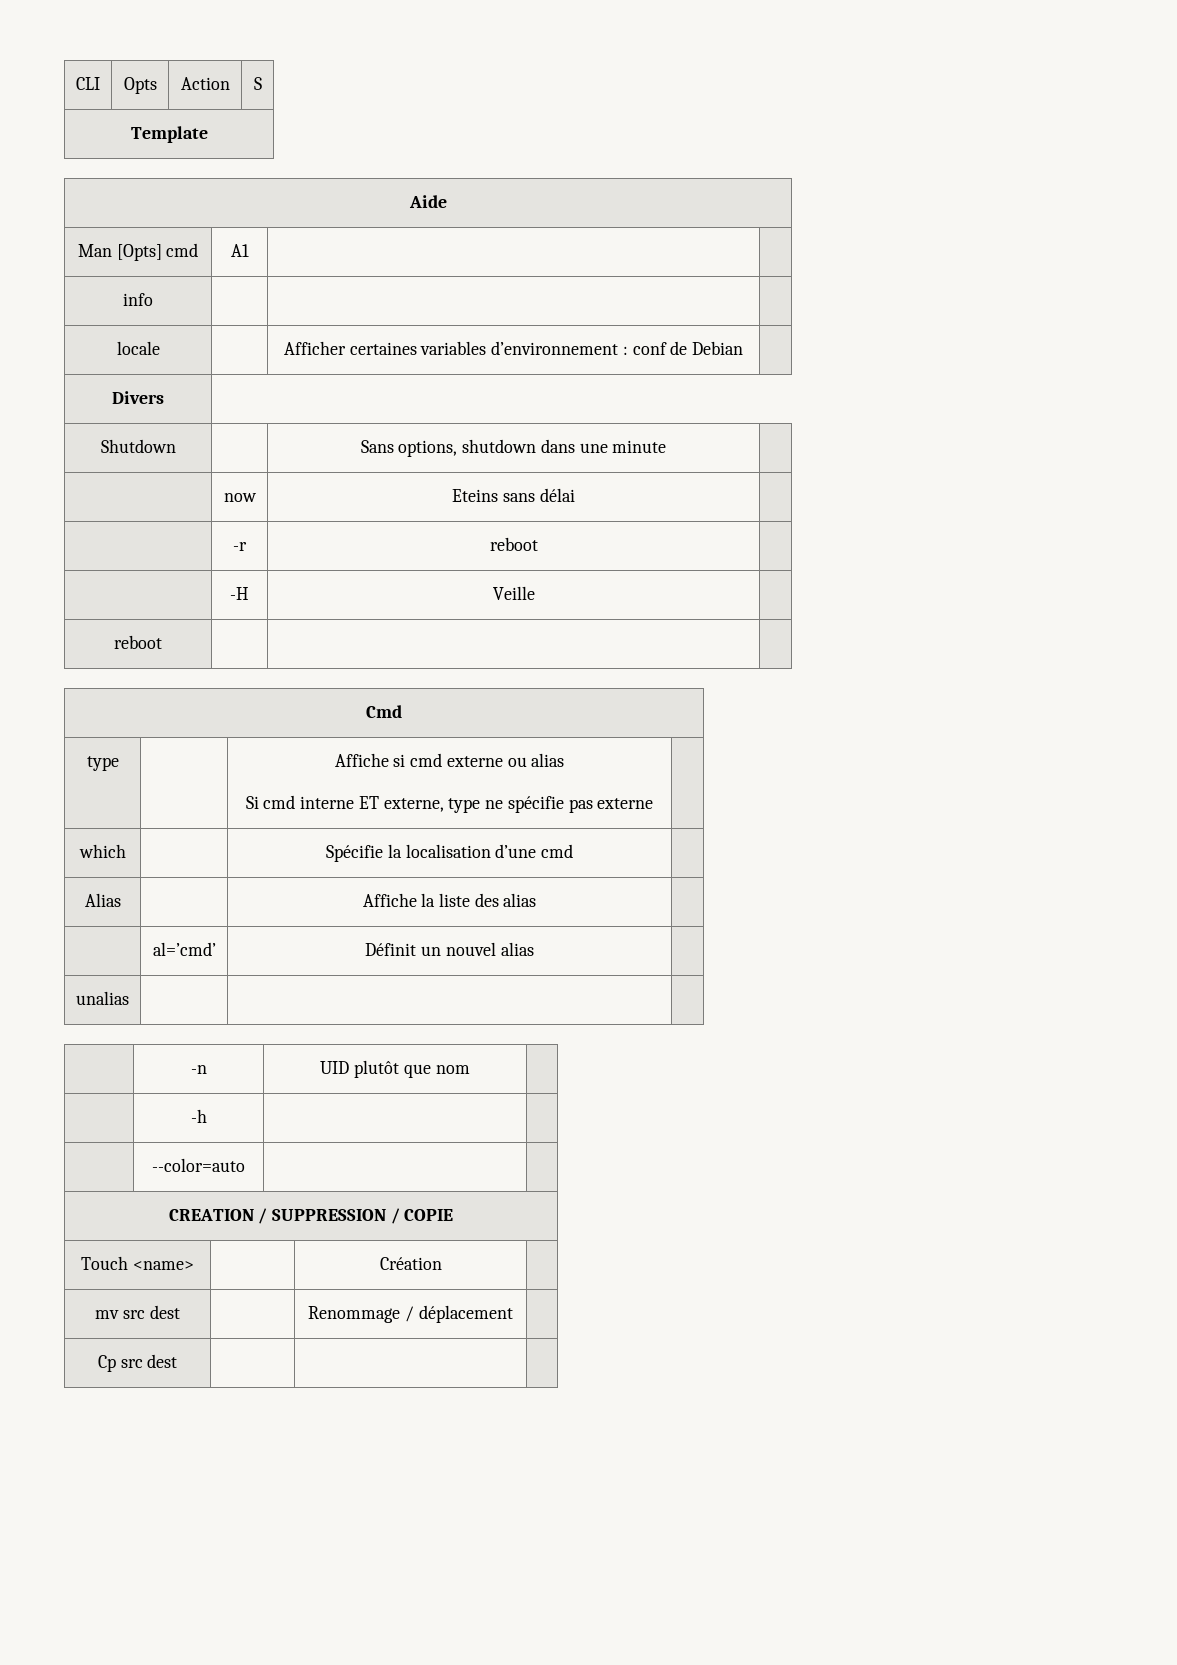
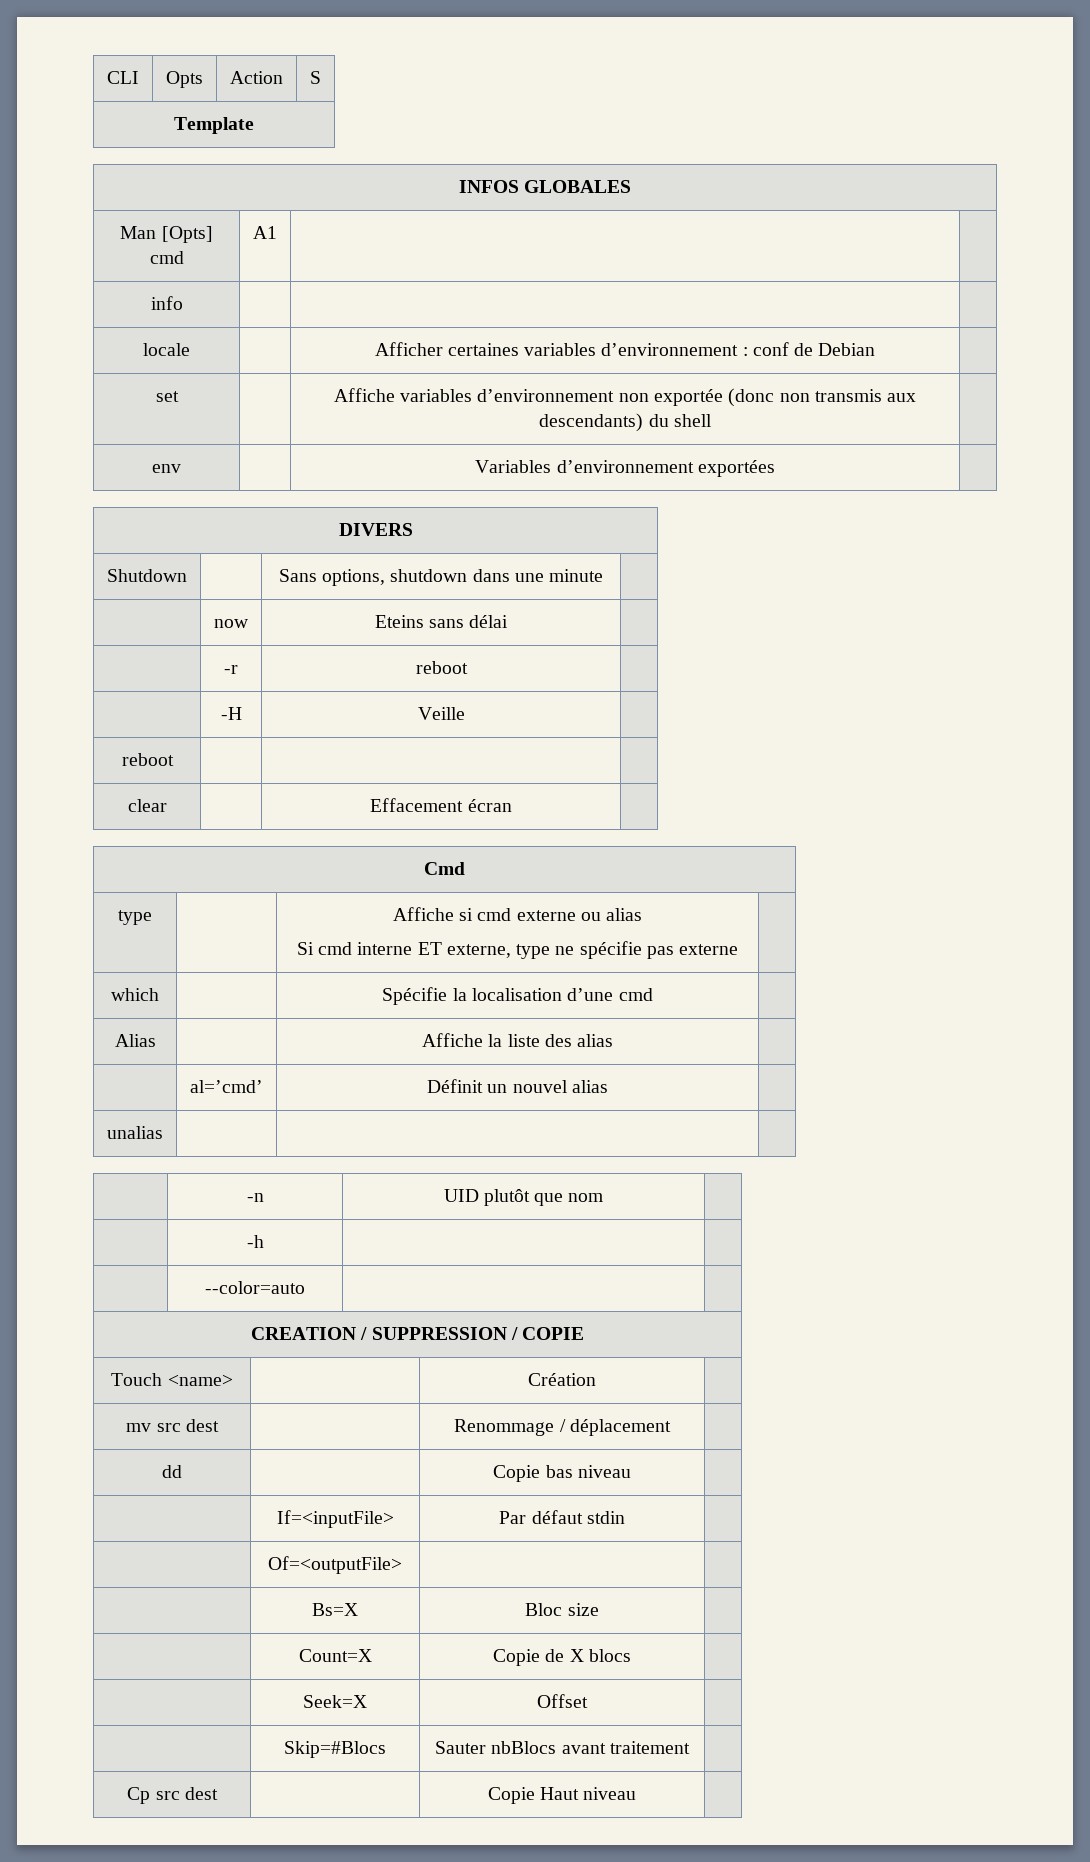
- Aide
+ INFOS GLOBALES
- Divers
+ set | | Affiche variables d’environnement non exportée (donc non transmis aux descendants) du shell |
+ env | | Variables d’environnement exportées |
+ DIVERS
+ clear | | Effacement écran |
+ dd | | Copie bas niveau |
+ | If=<inputFile> | Par défaut stdin |
+ | Of=<outputFile> | |
+ | Bs=X | Bloc size |
+ | Count=X | Copie de X blocs |
+ | Seek=X | Offset |
+ | Skip=#Blocs | Sauter nbBlocs avant traitement |
- Cp src dest | | |
+ Cp src dest | | Copie Haut niveau |

